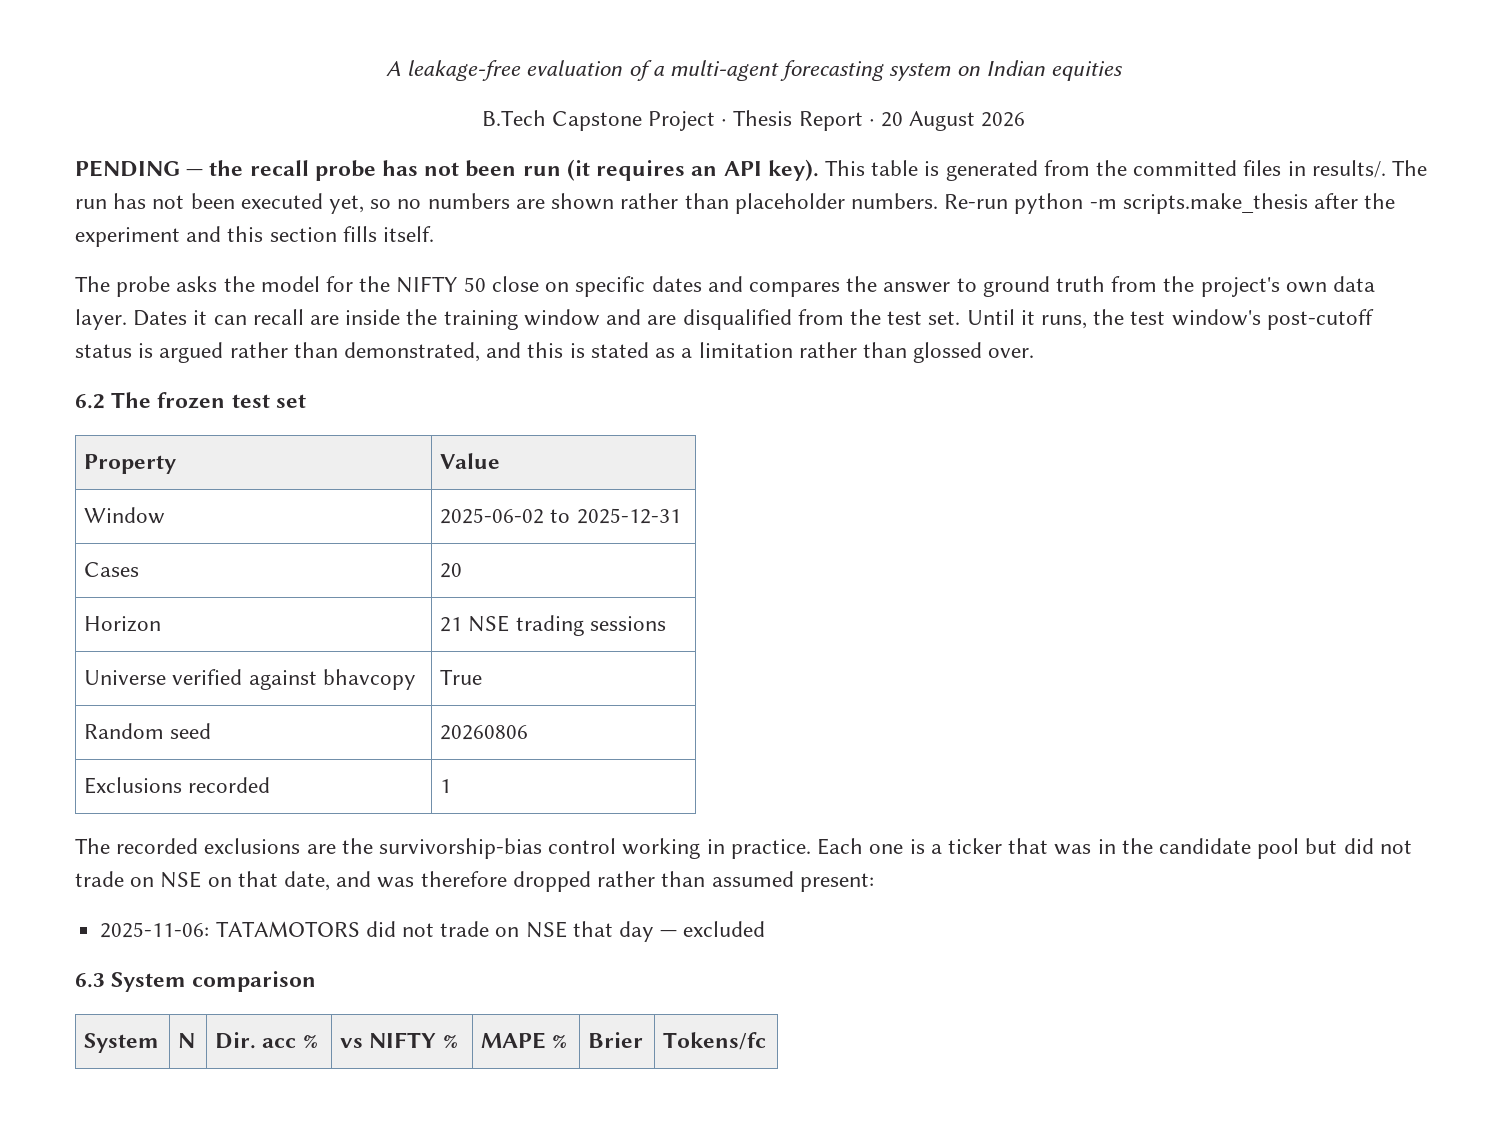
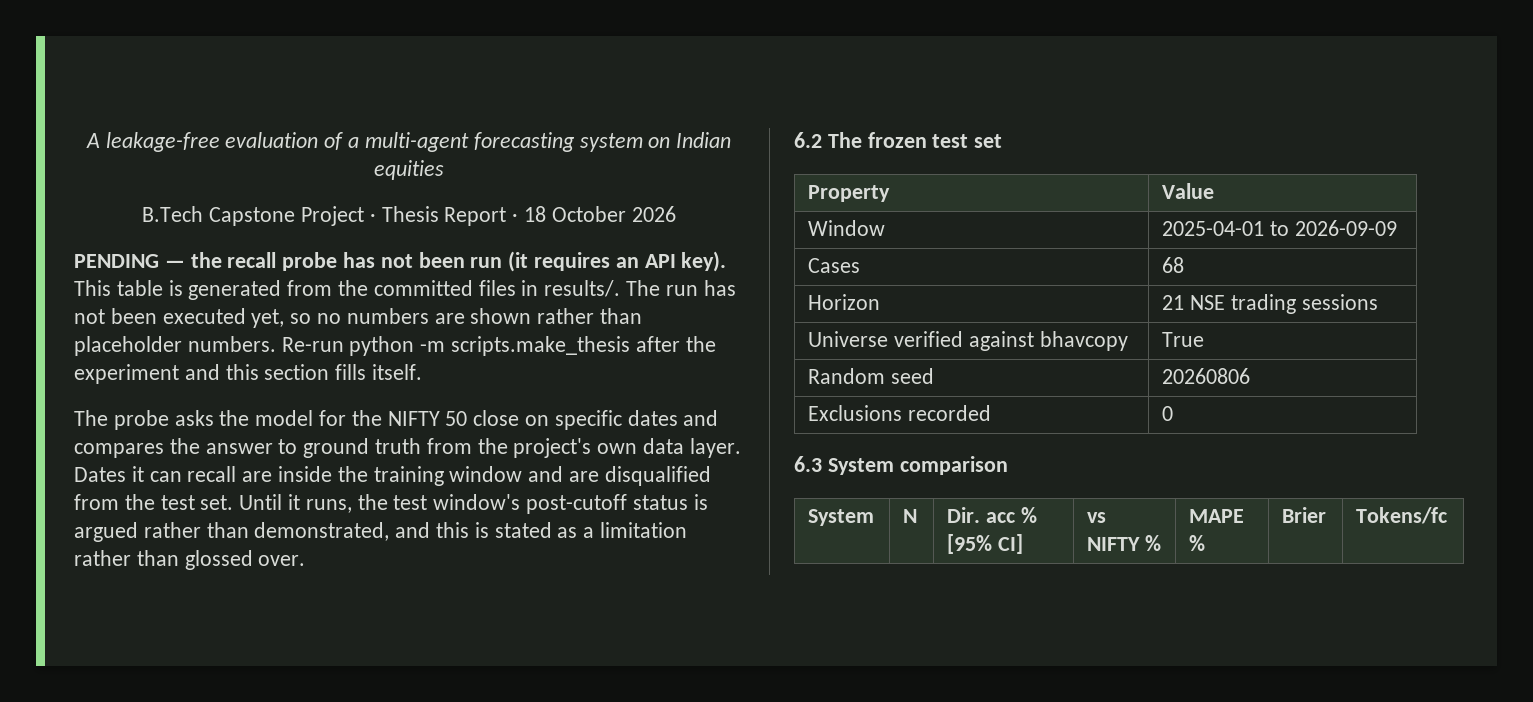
- B.Tech Capstone Project · Thesis Report · 20 August 2026
+ B.Tech Capstone Project · Thesis Report · 18 October 2026
- Window | 2025-06-02 to 2025-12-31
+ Window | 2025-04-01 to 2026-09-09
- Cases | 20
+ Cases | 68
- Exclusions recorded | 1
- The recorded exclusions are the survivorship-bias control working in practice. Each one is a ticker that was in the candidate pool but did not trade on NSE on that date, and was therefore dropped rather than assumed present:
- 2025-11-06: TATAMOTORS did not trade on NSE that day — excluded
+ Exclusions recorded | 0
- System | N | Dir. acc % | vs NIFTY % | MAPE % | Brier | Tokens/fc
+ System | N | Dir. acc % [95% CI] | vs NIFTY % | MAPE % | Brier | Tokens/fc

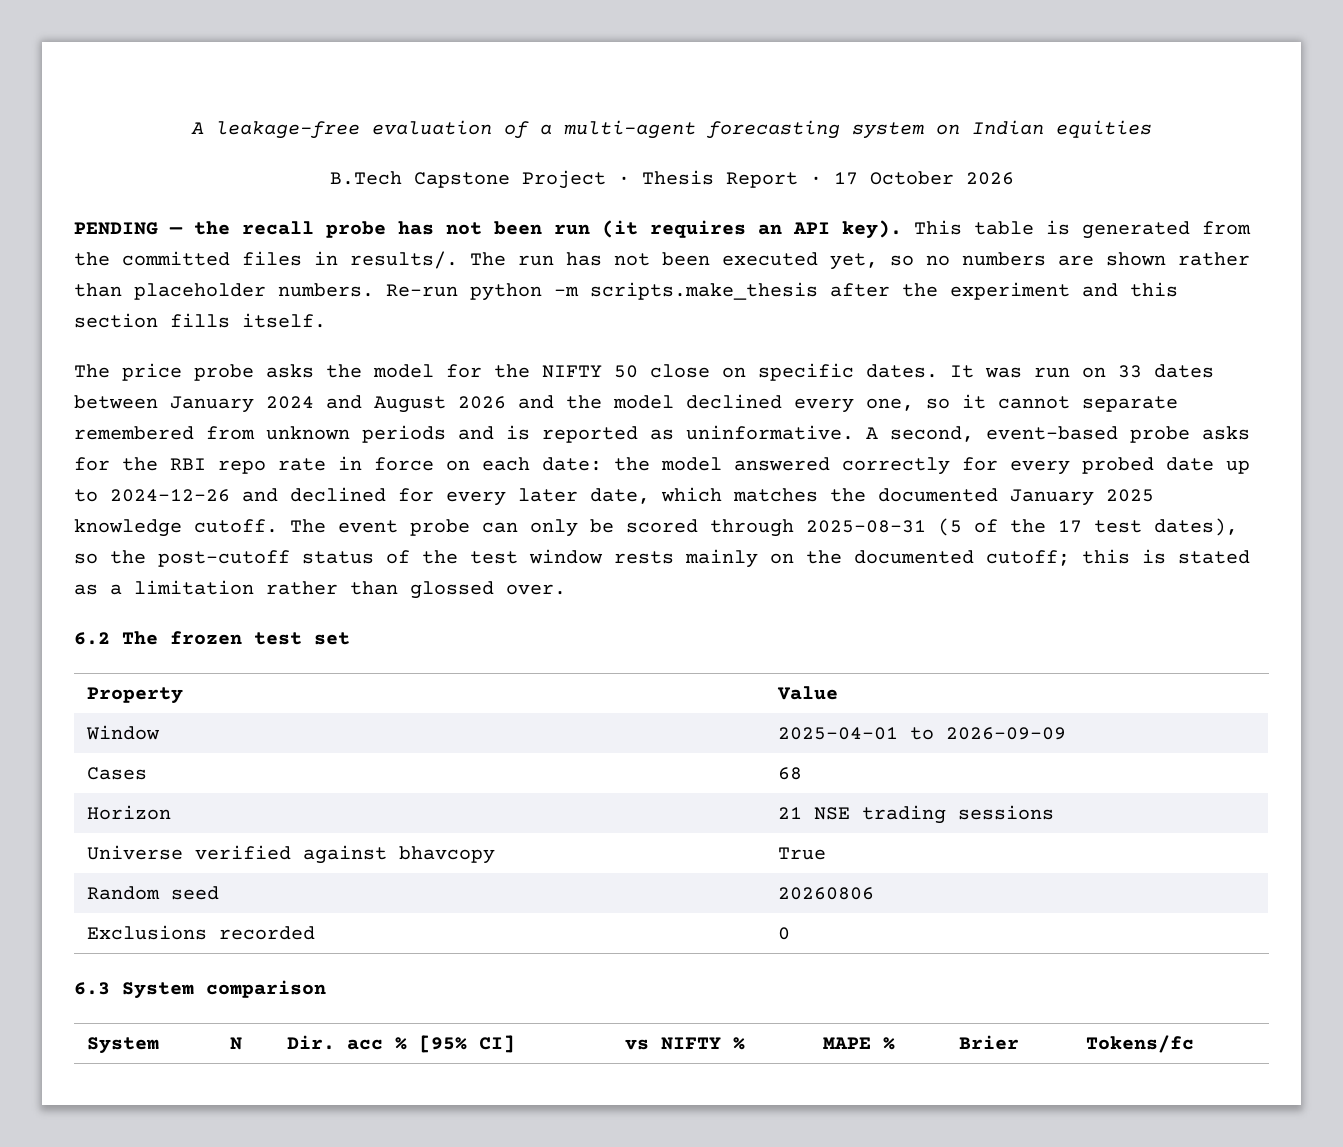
- B.Tech Capstone Project · Thesis Report · 18 October 2026
+ B.Tech Capstone Project · Thesis Report · 17 October 2026
- The probe asks the model for the NIFTY 50 close on specific dates and compares the answer to ground truth from the project's own data layer. Dates it can recall are inside the training window and are disqualified from the test set. Until it runs, the test window's post-cutoff status is argued rather than demonstrated, and this is stated as a limitation rather than glossed over.
+ The price probe asks the model for the NIFTY 50 close on specific dates. It was run on 33 dates between January 2024 and August 2026 and the model declined every one, so it cannot separate remembered from unknown periods and is reported as uninformative. A second, event-based probe asks for the RBI repo rate in force on each date: the model answered correctly for every probed date up to 2024-12-26 and declined for every later date, which matches the documented January 2025 knowledge cutoff. The event probe can only be scored through 2025-08-31 (5 of the 17 test dates), so the post-cutoff status of the test window rests mainly on the documented cutoff; this is stated as a limitation rather than glossed over.

